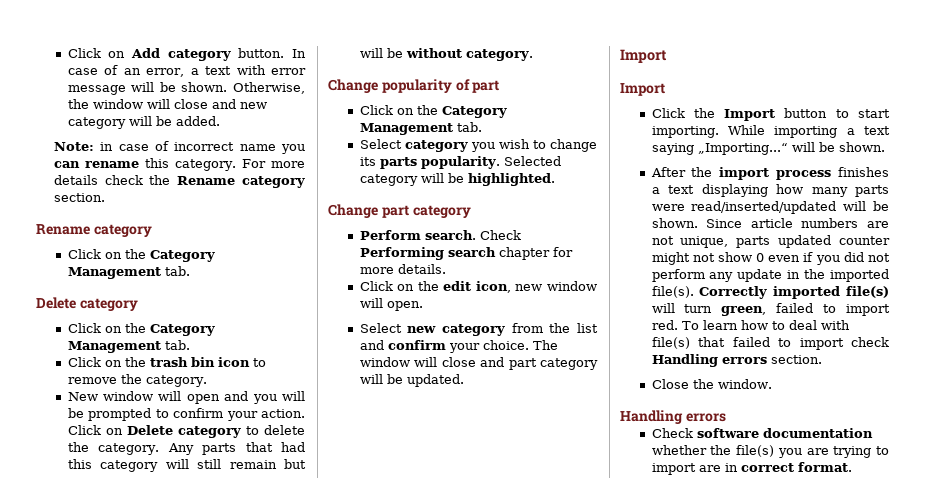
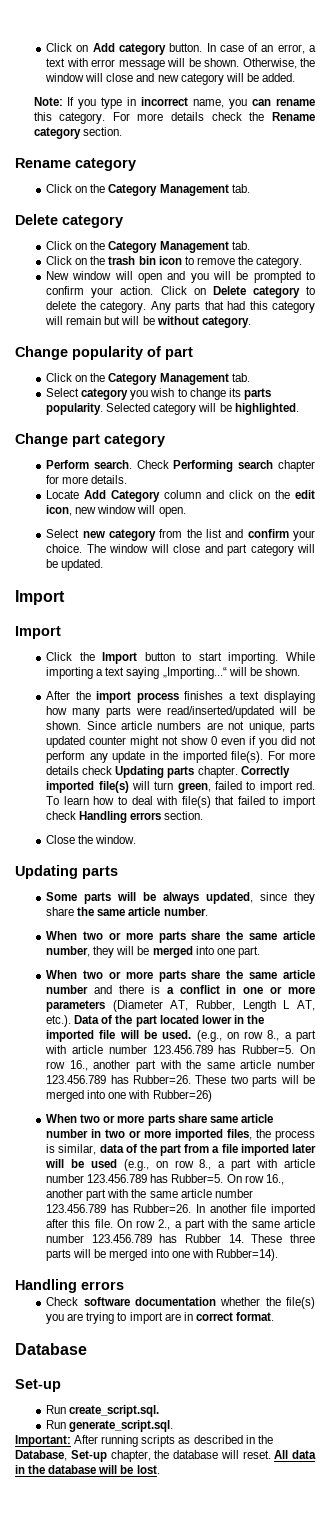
- Note: in case of incorrect name you can rename this category.
+ Note: If you type in incorrect name, you can rename this category.
- Any parts that had this category will still remain but will be without category.
+ Any parts that had this category will remain but will be without category.
- Click on the edit icon, new window will open.
+ Locate Add Category column and click on the edit icon, new window will open.
+ For more details check Updating parts chapter.
  Close the window.
+ Updating parts
+ Some parts will be always updated, since they share the same article number.
+ When two or more parts share the same article number, they will be merged into one part.
+ When two or more parts share the same article number and there is a conflict in one or more parameters (Diameter AT, Rubber, Length L AT, etc.). Data of the part located lower in the imported file will be used. (e.g., on row 8., a part with article number 123.456.789 has Rubber=5. On row 16., another part with the same article number 123.456.789 has Rubber=26. These two parts will be merged into one with Rubber=26)
+ When two or more parts share same article number in two or more imported files, the process is similar, data of the part from a file imported later will be used (e.g., on row 8., a part with article number 123.456.789 has Rubber=5. On row 16., another part with the same article number 123.456.789 has Rubber=26. In another file imported after this file. On row 2., a part with the same article number 123.456.789 has Rubber 14. These three parts will be merged into one with Rubber=14).
+ Database
+ Set-up
+ Run create_script.sql.
+ Run generate_script.sql.
+ Important: After running scripts as described in the Database, Set-up chapter, the database will reset. All data in the database will be lost.

